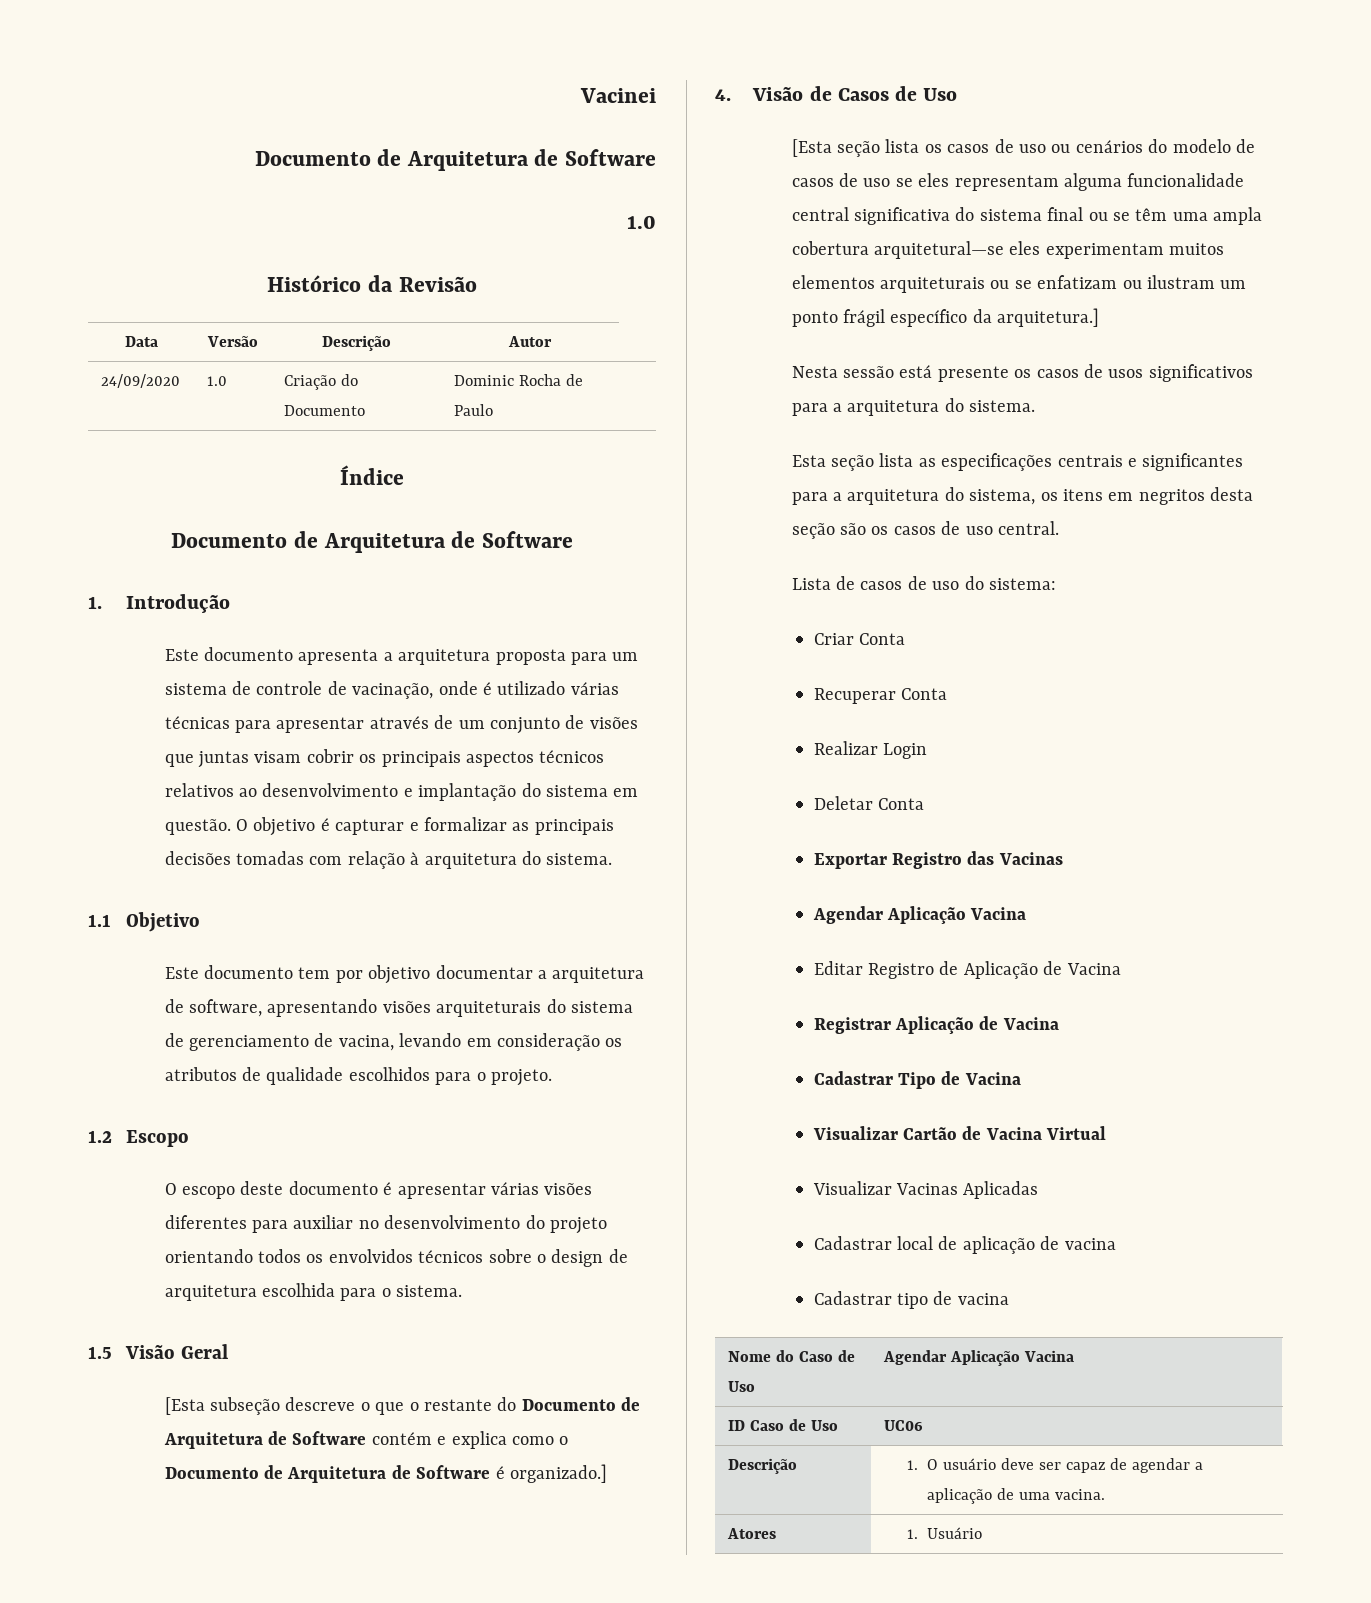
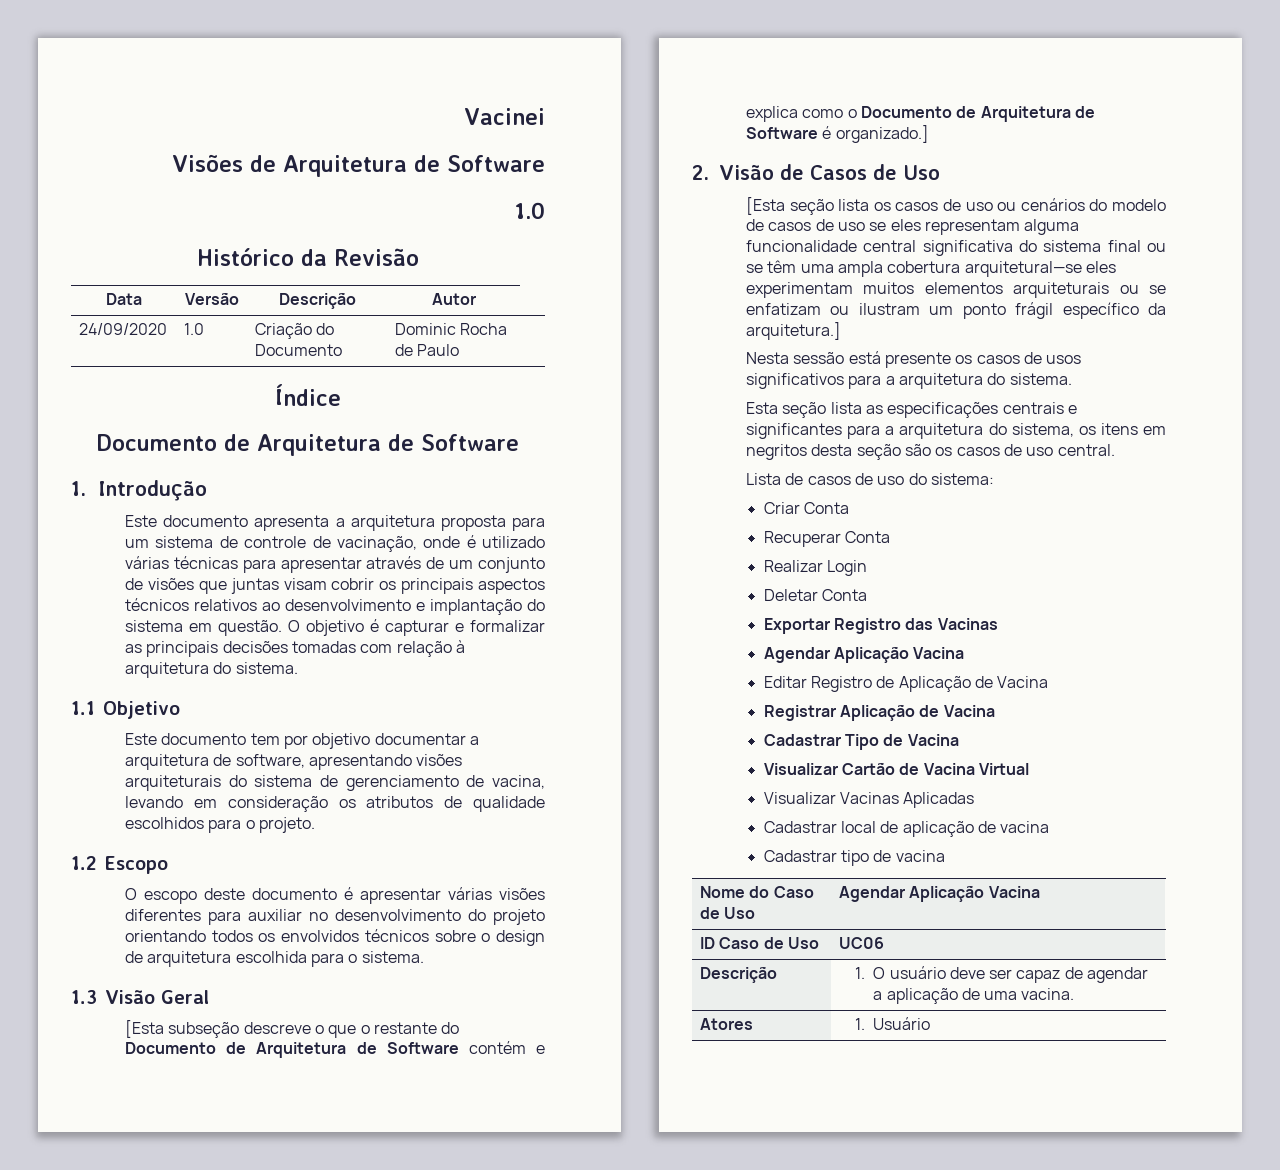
  Vacinei
- Documento de Arquitetura de Software
+ Visões de Arquitetura de Software
- 1.5 Visão Geral
+ 1.3 Visão Geral
- 4. Visão de Casos de Uso
+ 2. Visão de Casos de Uso

